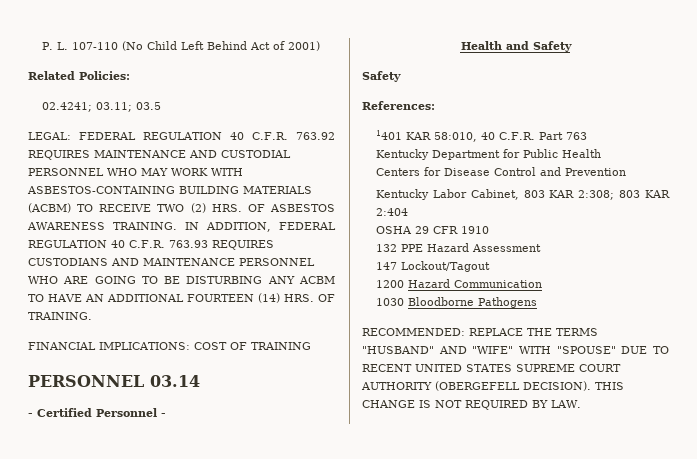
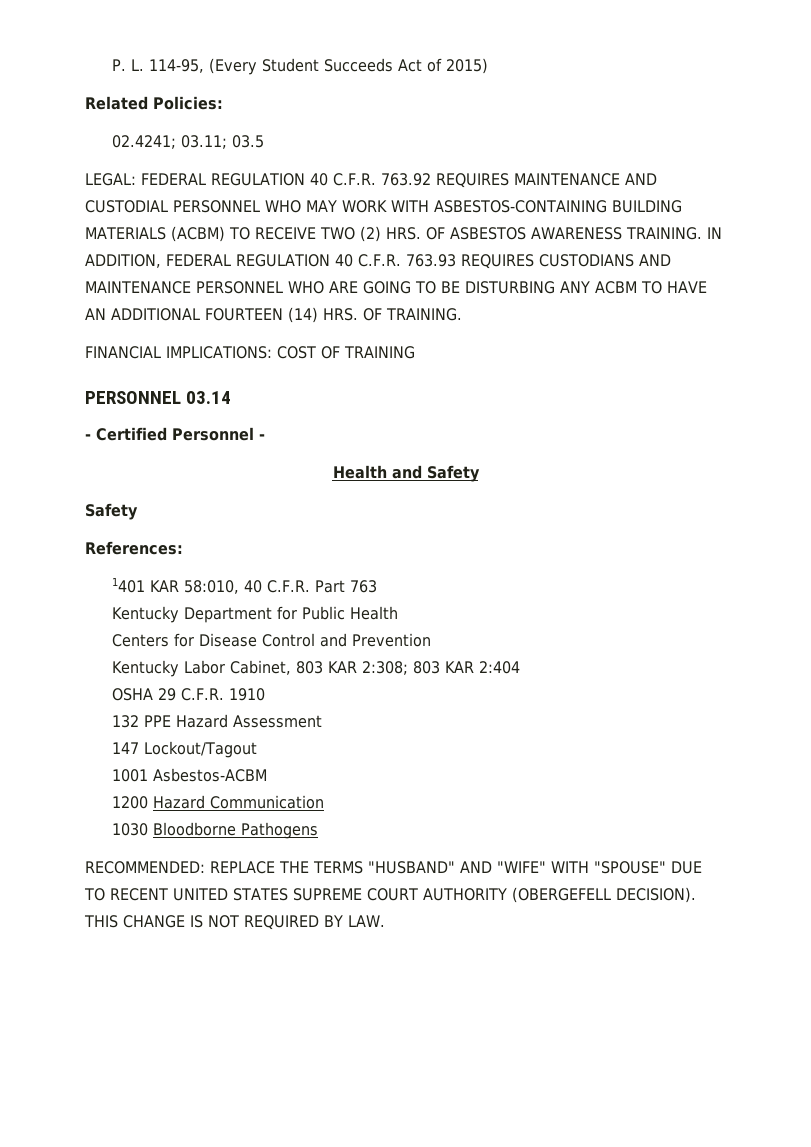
- P. L. 107-110 (No Child Left Behind Act of 2001)
+ P. L. 114-95, (Every Student Succeeds Act of 2015)
- OSHA 29 CFR 1910
+ OSHA 29 C.F.R. 1910
+ 1001 Asbestos-ACBM

